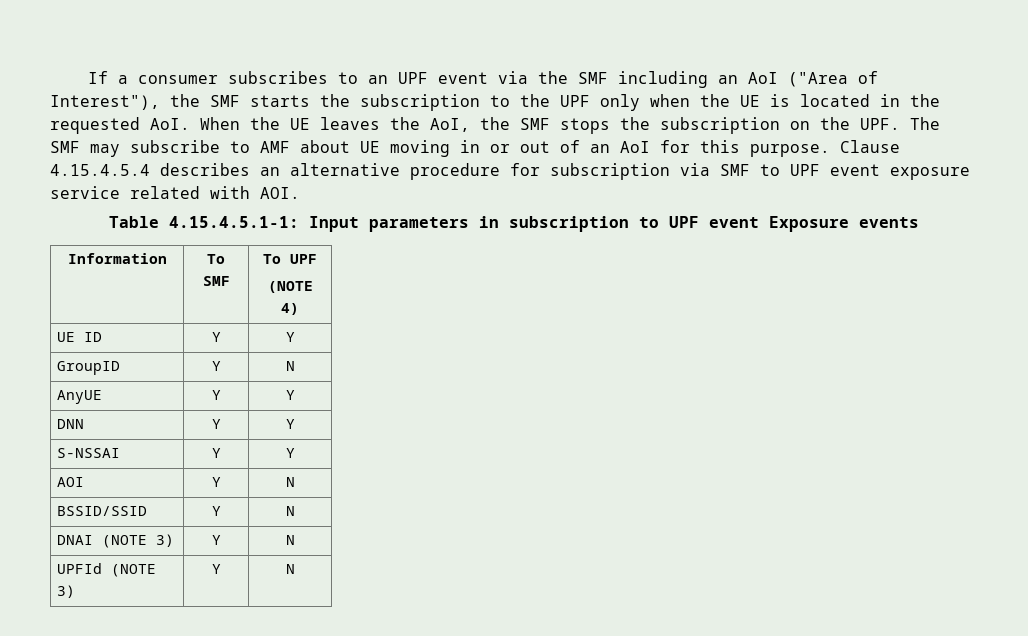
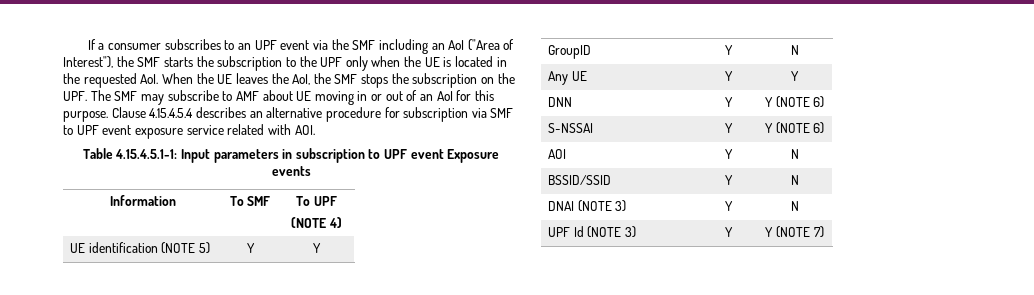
- UE ID | Y | Y
+ UE identification (NOTE 5) | Y | Y
- AnyUE | Y | Y
+ Any UE | Y | Y
- DNN | Y | Y
+ DNN | Y | Y (NOTE 6)
- S-NSSAI | Y | Y
+ S-NSSAI | Y | Y (NOTE 6)
- UPFId (NOTE 3) | Y | N
+ UPF Id (NOTE 3) | Y | Y (NOTE 7)

